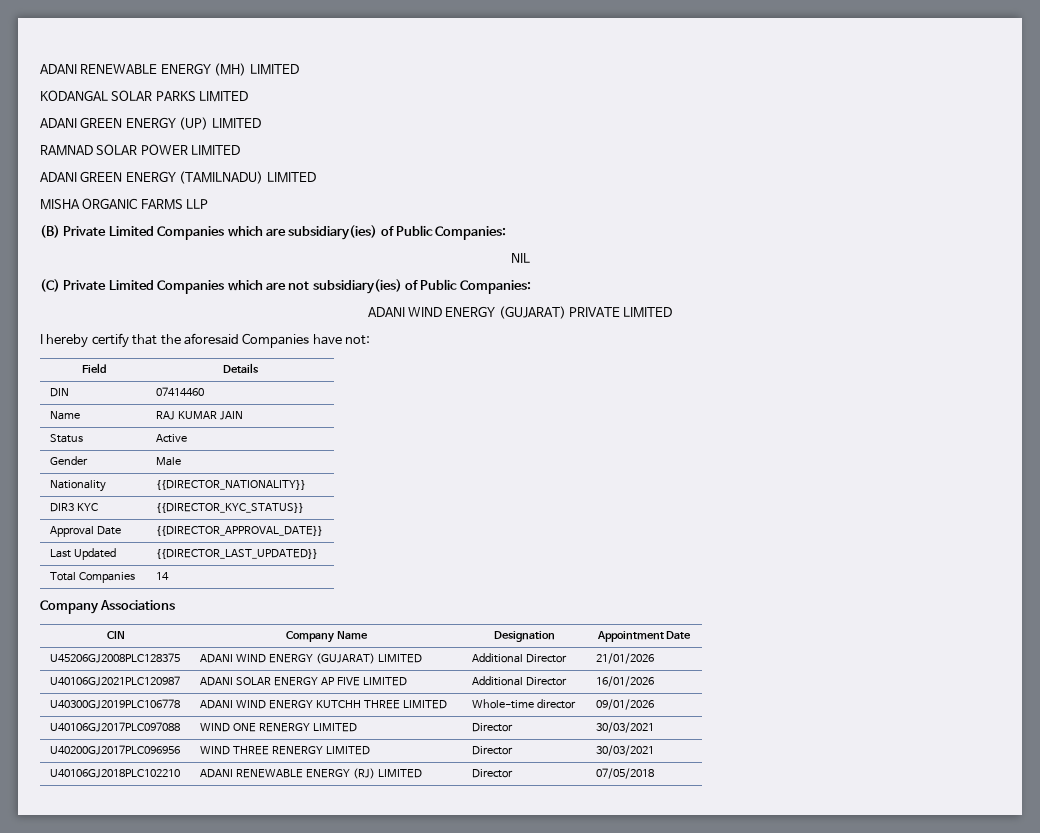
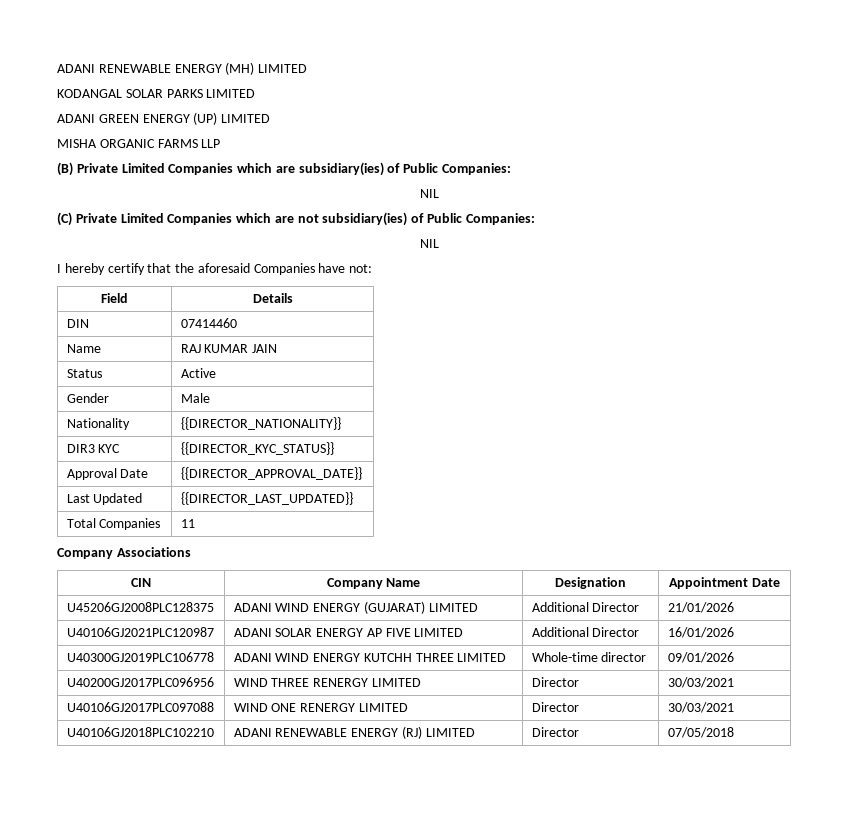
- RAMNAD SOLAR POWER LIMITED
- ADANI GREEN ENERGY (TAMILNADU) LIMITED
  (C) Private Limited Companies which are not subsidiary(ies) of Public Companies:
- ADANI WIND ENERGY (GUJARAT) PRIVATE LIMITED
+ NIL
- Total Companies | 14
+ Total Companies | 11
+ U40200GJ2017PLC096956 | WIND THREE RENERGY LIMITED | Director | 30/03/2021
  U40106GJ2017PLC097088 | WIND ONE RENERGY LIMITED | Director | 30/03/2021
- U40200GJ2017PLC096956 | WIND THREE RENERGY LIMITED | Director | 30/03/2021

